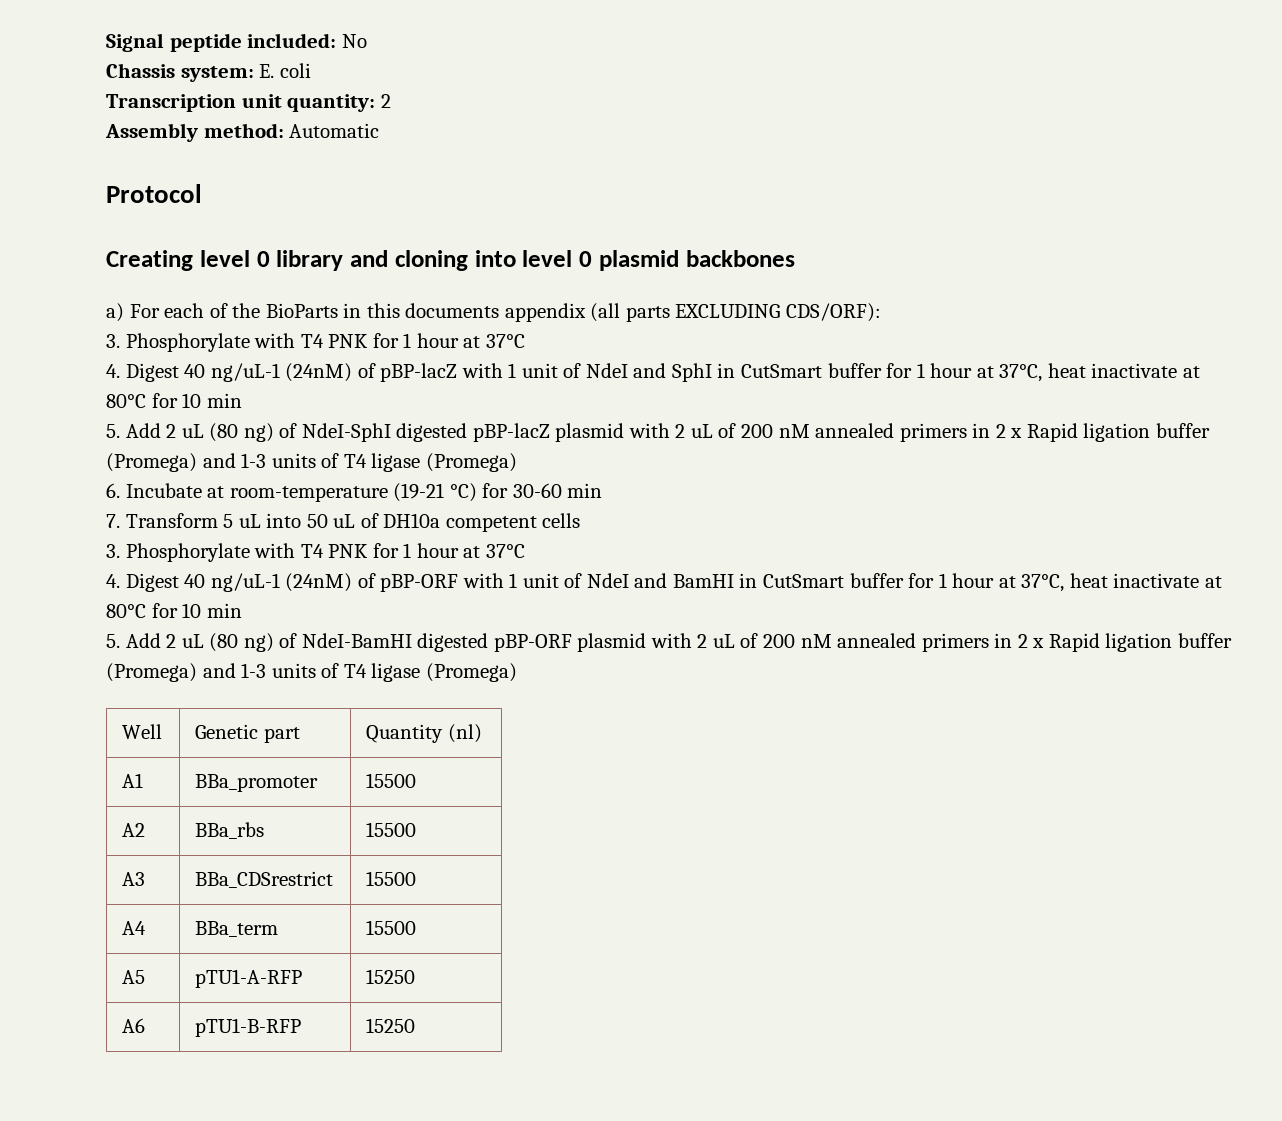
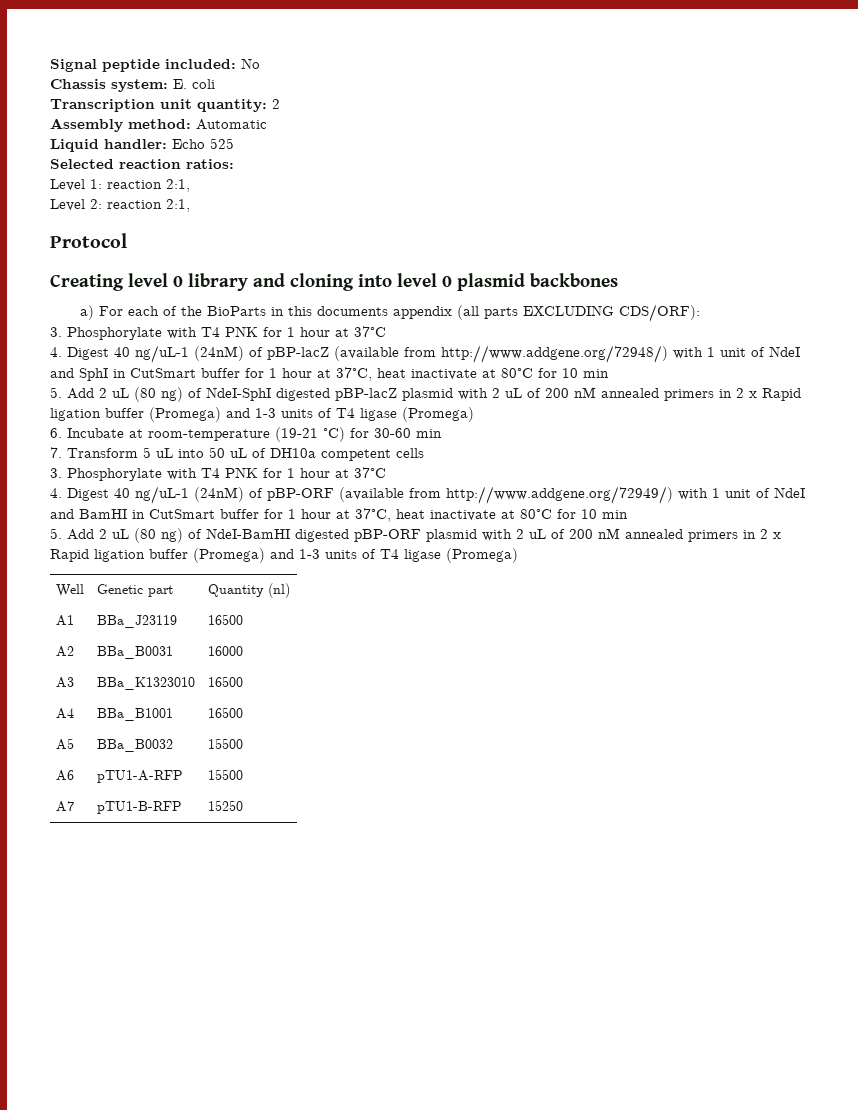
+ Liquid handler: Echo 525
+ Selected reaction ratios:
+ Level 1: reaction 2:1,
+ Level 2: reaction 2:1,
- 4. Digest 40 ng/uL-1 (24nM) of pBP-lacZ with 1 unit of NdeI and SphI in CutSmart buffer for 1 hour at 37°C, heat inactivate at 80°C for 10 min
+ 4. Digest 40 ng/uL-1 (24nM) of pBP-lacZ (available from http://www.addgene.org/72948/) with 1 unit of NdeI and SphI in CutSmart buffer for 1 hour at 37°C, heat inactivate at 80°C for 10 min
- 4. Digest 40 ng/uL-1 (24nM) of pBP-ORF with 1 unit of NdeI and BamHI in CutSmart buffer for 1 hour at 37°C, heat inactivate at 80°C for 10 min
+ 4. Digest 40 ng/uL-1 (24nM) of pBP-ORF (available from http://www.addgene.org/72949/) with 1 unit of NdeI and BamHI in CutSmart buffer for 1 hour at 37°C, heat inactivate at 80°C for 10 min
- A1 | BBa_promoter | 15500
- A2 | BBa_rbs | 15500
- A3 | BBa_CDSrestrict | 15500
- A4 | BBa_term | 15500
- A5 | pTU1-A-RFP | 15250
- A6 | pTU1-B-RFP | 15250
+ A1 | BBa_J23119 | 16500
+ A2 | BBa_B0031 | 16000
+ A3 | BBa_K1323010 | 16500
+ A4 | BBa_B1001 | 16500
+ A5 | BBa_B0032 | 15500
+ A6 | pTU1-A-RFP | 15500
+ A7 | pTU1-B-RFP | 15250

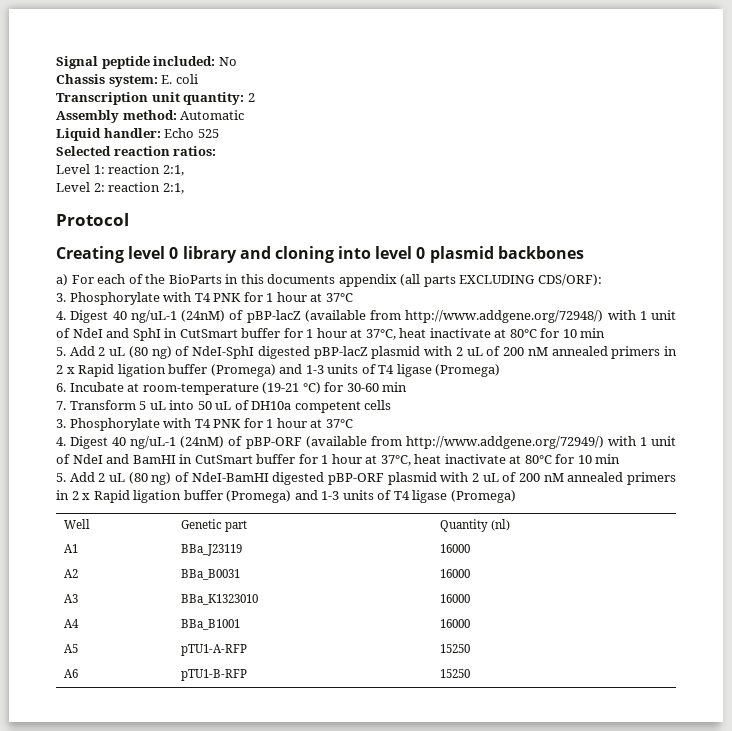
- A1 | BBa_J23119 | 16500
+ A1 | BBa_J23119 | 16000
- A3 | BBa_K1323010 | 16500
+ A3 | BBa_K1323010 | 16000
- A4 | BBa_B1001 | 16500
+ A4 | BBa_B1001 | 16000
- A5 | BBa_B0032 | 15500
+ A5 | pTU1-A-RFP | 15250
- A6 | pTU1-A-RFP | 15500
- A7 | pTU1-B-RFP | 15250
+ A6 | pTU1-B-RFP | 15250

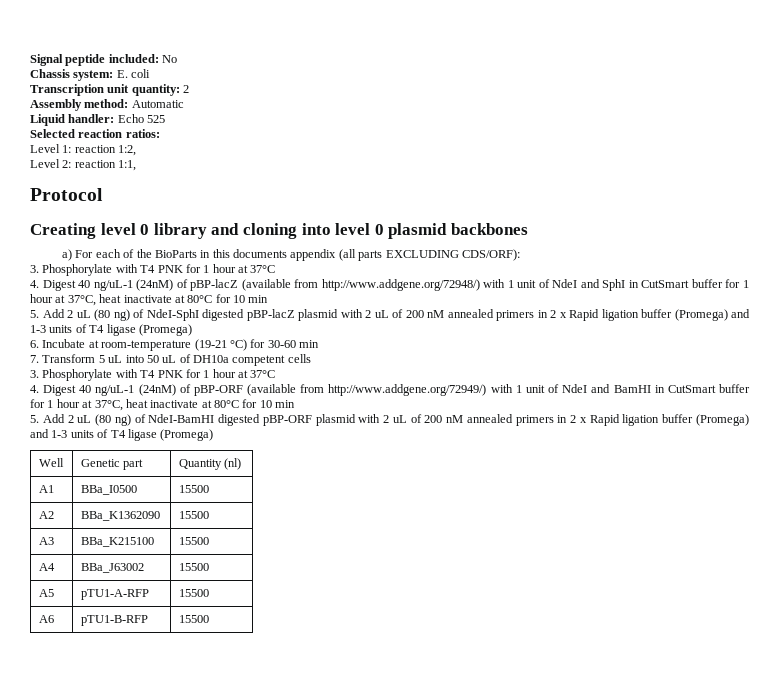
- Level 1: reaction 2:1,
+ Level 1: reaction 1:2,
- Level 2: reaction 2:1,
+ Level 2: reaction 1:1,
- A1 | BBa_J23119 | 16000
+ A1 | BBa_I0500 | 15500
- A2 | BBa_B0031 | 16000
+ A2 | BBa_K1362090 | 15500
- A3 | BBa_K1323010 | 16000
+ A3 | BBa_K215100 | 15500
- A4 | BBa_B1001 | 16000
+ A4 | BBa_J63002 | 15500
- A5 | pTU1-A-RFP | 15250
+ A5 | pTU1-A-RFP | 15500
- A6 | pTU1-B-RFP | 15250
+ A6 | pTU1-B-RFP | 15500

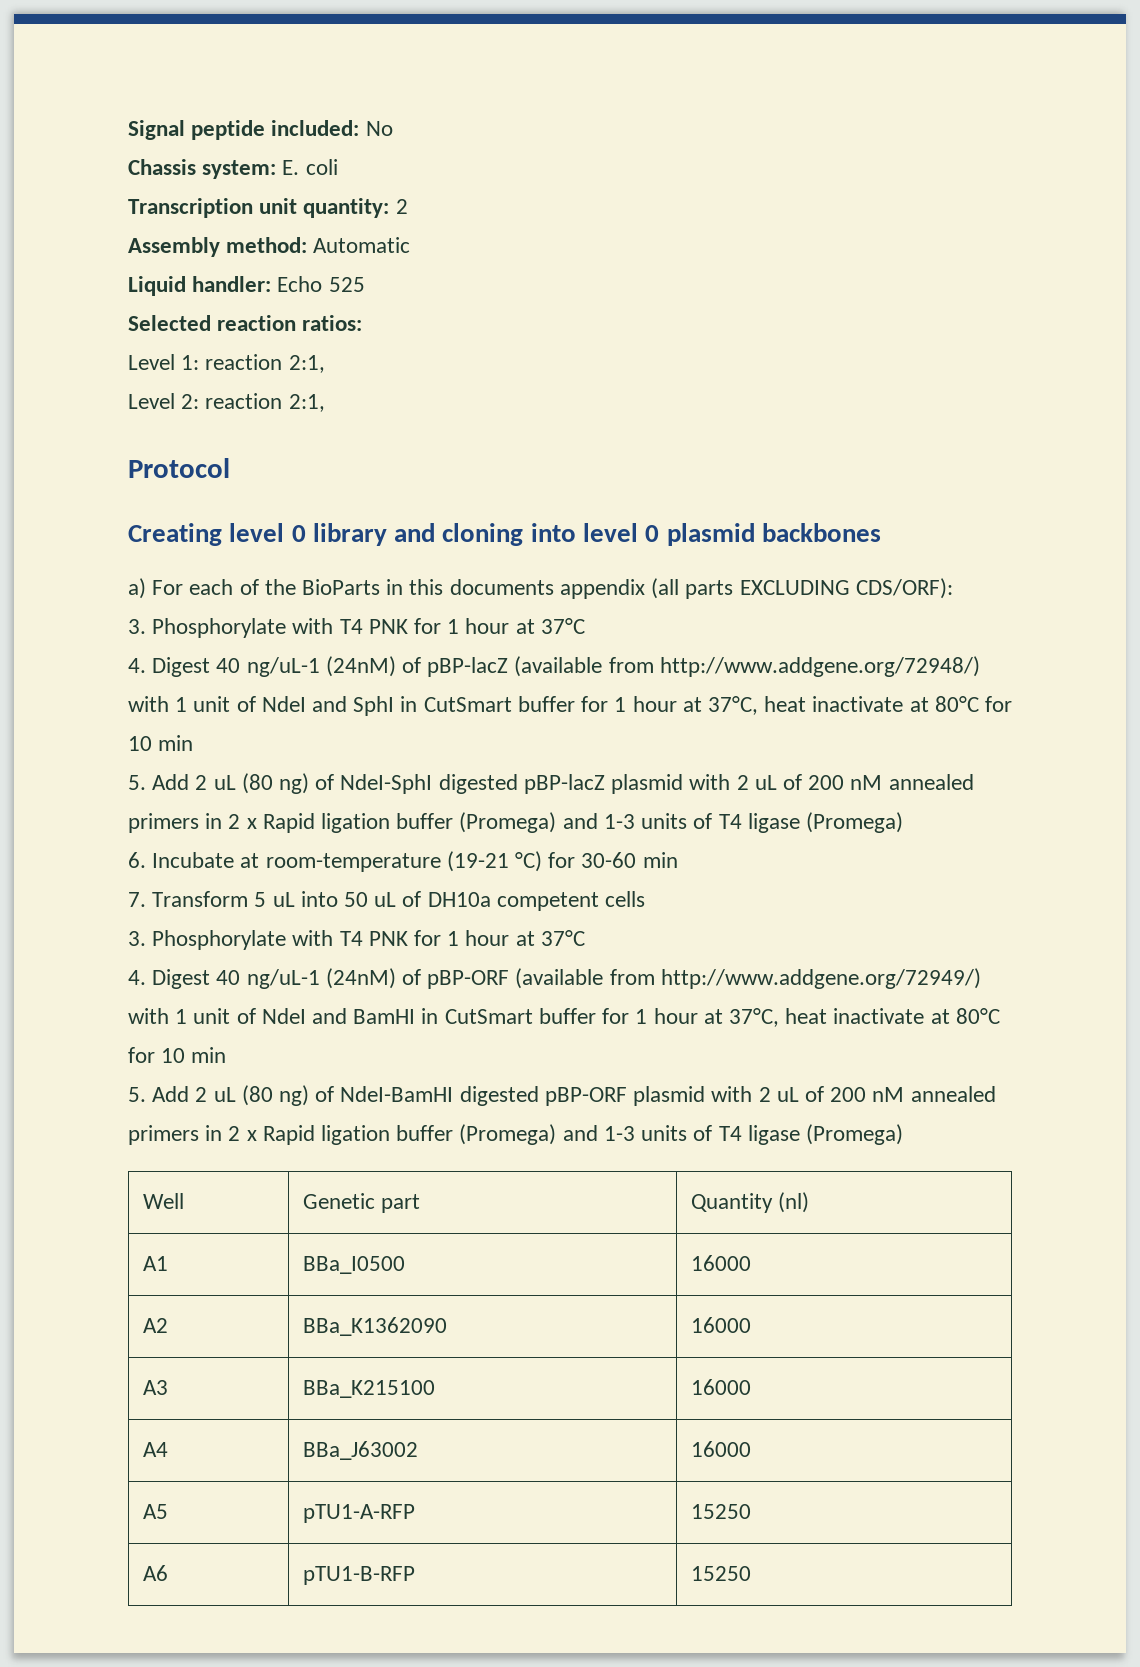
- Level 1: reaction 1:2,
+ Level 1: reaction 2:1,
- Level 2: reaction 1:1,
+ Level 2: reaction 2:1,
- A1 | BBa_I0500 | 15500
+ A1 | BBa_I0500 | 16000
- A2 | BBa_K1362090 | 15500
+ A2 | BBa_K1362090 | 16000
- A3 | BBa_K215100 | 15500
+ A3 | BBa_K215100 | 16000
- A4 | BBa_J63002 | 15500
+ A4 | BBa_J63002 | 16000
- A5 | pTU1-A-RFP | 15500
+ A5 | pTU1-A-RFP | 15250
- A6 | pTU1-B-RFP | 15500
+ A6 | pTU1-B-RFP | 15250

